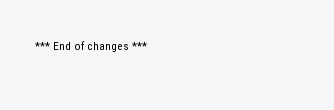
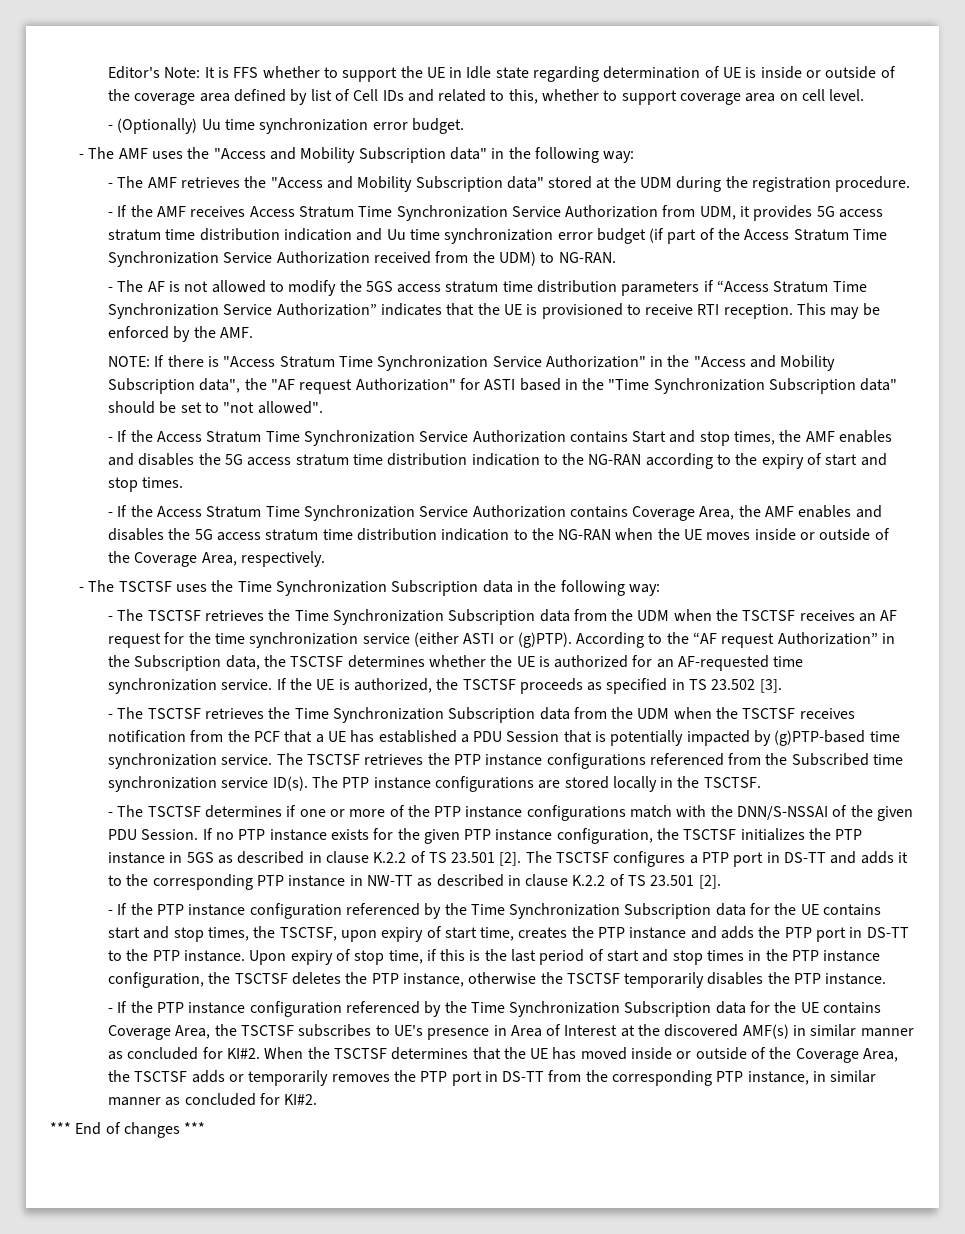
+ Editor's Note: It is FFS whether to support the UE in Idle state regarding determination of UE is inside or outside of the coverage area defined by list of Cell IDs and related to this, whether to support coverage area on cell level.
+ - (Optionally) Uu time synchronization error budget.
+ - The AMF uses the "Access and Mobility Subscription data" in the following way:
+ - The AMF retrieves the "Access and Mobility Subscription data" stored at the UDM during the registration procedure.
+ - If the AMF receives Access Stratum Time Synchronization Service Authorization from UDM, it provides 5G access stratum time distribution indication and Uu time synchronization error budget (if part of the Access Stratum Time Synchronization Service Authorization received from the UDM) to NG-RAN.
+ - The AF is not allowed to modify the 5GS access stratum time distribution parameters if “Access Stratum Time Synchronization Service Authorization” indicates that the UE is provisioned to receive RTI reception. This may be enforced by the AMF.
+ NOTE: If there is "Access Stratum Time Synchronization Service Authorization" in the "Access and Mobility Subscription data", the "AF request Authorization" for ASTI based in the "Time Synchronization Subscription data" should be set to "not allowed".
+ - If the Access Stratum Time Synchronization Service Authorization contains Start and stop times, the AMF enables and disables the 5G access stratum time distribution indication to the NG-RAN according to the expiry of start and stop times.
+ - If the Access Stratum Time Synchronization Service Authorization contains Coverage Area, the AMF enables and disables the 5G access stratum time distribution indication to the NG-RAN when the UE moves inside or outside of the Coverage Area, respectively.
+ - The TSCTSF uses the Time Synchronization Subscription data in the following way:
+ - The TSCTSF retrieves the Time Synchronization Subscription data from the UDM when the TSCTSF receives an AF request for the time synchronization service (either ASTI or (g)PTP). According to the “AF request Authorization” in the Subscription data, the TSCTSF determines whether the UE is authorized for an AF-requested time synchronization service. If the UE is authorized, the TSCTSF proceeds as specified in TS 23.502 [3].
+ - The TSCTSF retrieves the Time Synchronization Subscription data from the UDM when the TSCTSF receives notification from the PCF that a UE has established a PDU Session that is potentially impacted by (g)PTP-based time synchronization service. The TSCTSF retrieves the PTP instance configurations referenced from the Subscribed time synchronization service ID(s). The PTP instance configurations are stored locally in the TSCTSF.
+ - The TSCTSF determines if one or more of the PTP instance configurations match with the DNN/S-NSSAI of the given PDU Session. If no PTP instance exists for the given PTP instance configuration, the TSCTSF initializes the PTP instance in 5GS as described in clause K.2.2 of TS 23.501 [2]. The TSCTSF configures a PTP port in DS-TT and adds it to the corresponding PTP instance in NW-TT as described in clause K.2.2 of TS 23.501 [2].
+ - If the PTP instance configuration referenced by the Time Synchronization Subscription data for the UE contains start and stop times, the TSCTSF, upon expiry of start time, creates the PTP instance and adds the PTP port in DS-TT to the PTP instance. Upon expiry of stop time, if this is the last period of start and stop times in the PTP instance configuration, the TSCTSF deletes the PTP instance, otherwise the TSCTSF temporarily disables the PTP instance.
+ - If the PTP instance configuration referenced by the Time Synchronization Subscription data for the UE contains Coverage Area, the TSCTSF subscribes to UE's presence in Area of Interest at the discovered AMF(s) in similar manner as concluded for KI#2. When the TSCTSF determines that the UE has moved inside or outside of the Coverage Area, the TSCTSF adds or temporarily removes the PTP port in DS-TT from the corresponding PTP instance, in similar manner as concluded for KI#2.

